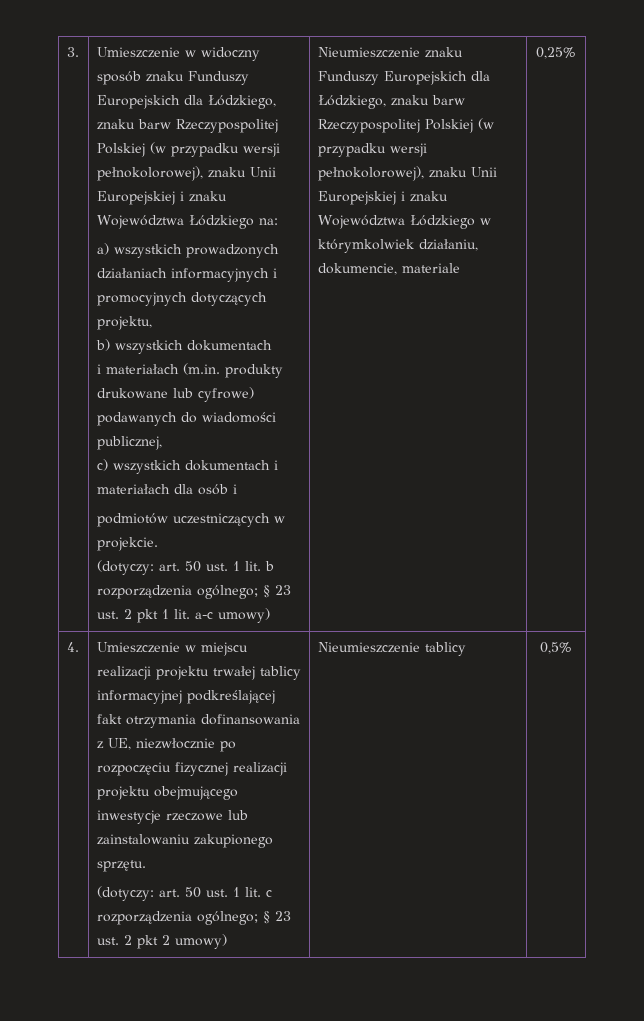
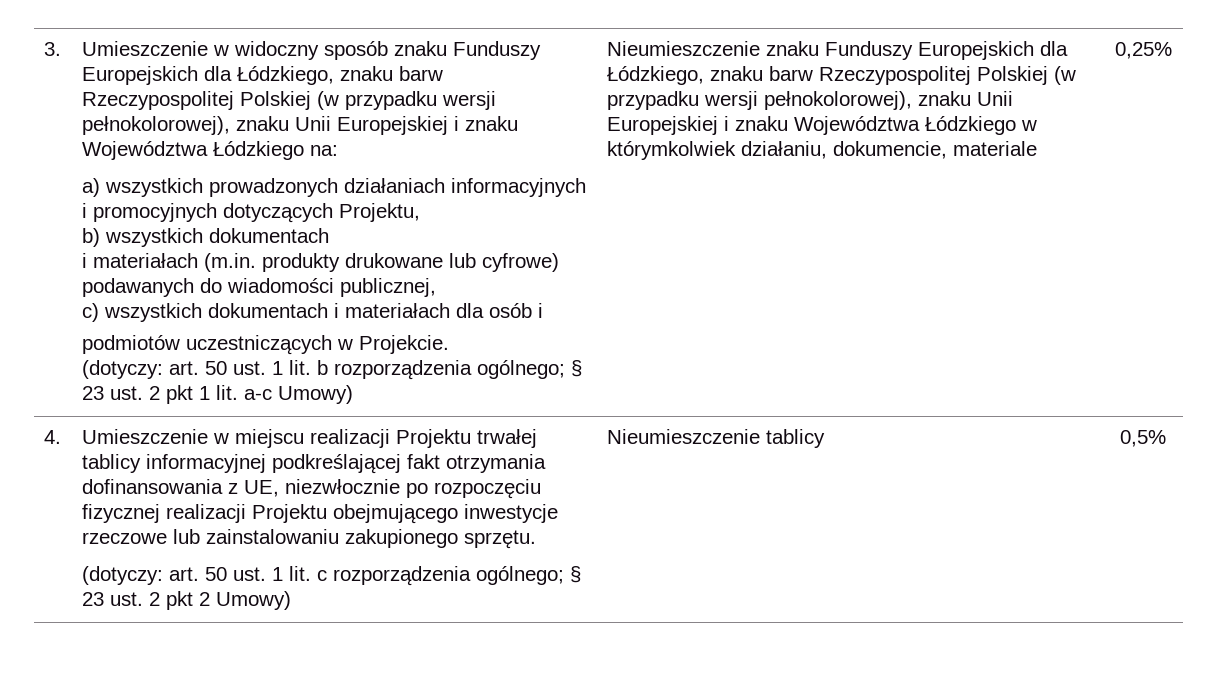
- a) wszystkich prowadzonych działaniach informacyjnych i promocyjnych dotyczących projektu,
+ a) wszystkich prowadzonych działaniach informacyjnych i promocyjnych dotyczących Projektu,
- podmiotów uczestniczących w projekcie.
+ podmiotów uczestniczących w Projekcie.
- (dotyczy: art. 50 ust. 1 lit. b rozporządzenia ogólnego; § 23 ust. 2 pkt 1 lit. a-c umowy)
+ (dotyczy: art. 50 ust. 1 lit. b rozporządzenia ogólnego; § 23 ust. 2 pkt 1 lit. a-c Umowy)
- Umieszczenie w miejscu realizacji projektu trwałej tablicy informacyjnej podkreślającej fakt otrzymania dofinansowania z UE, niezwłocznie po rozpoczęciu fizycznej realizacji projektu obejmującego inwestycje rzeczowe lub zainstalowaniu zakupionego sprzętu.
+ Umieszczenie w miejscu realizacji Projektu trwałej tablicy informacyjnej podkreślającej fakt otrzymania dofinansowania z UE, niezwłocznie po rozpoczęciu fizycznej realizacji Projektu obejmującego inwestycje rzeczowe lub zainstalowaniu zakupionego sprzętu.
- (dotyczy: art. 50 ust. 1 lit. c rozporządzenia ogólnego; § 23 ust. 2 pkt 2 umowy)
+ (dotyczy: art. 50 ust. 1 lit. c rozporządzenia ogólnego; § 23 ust. 2 pkt 2 Umowy)

